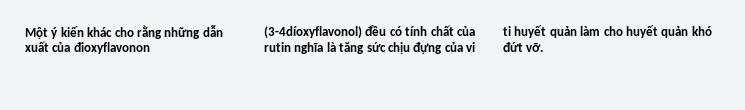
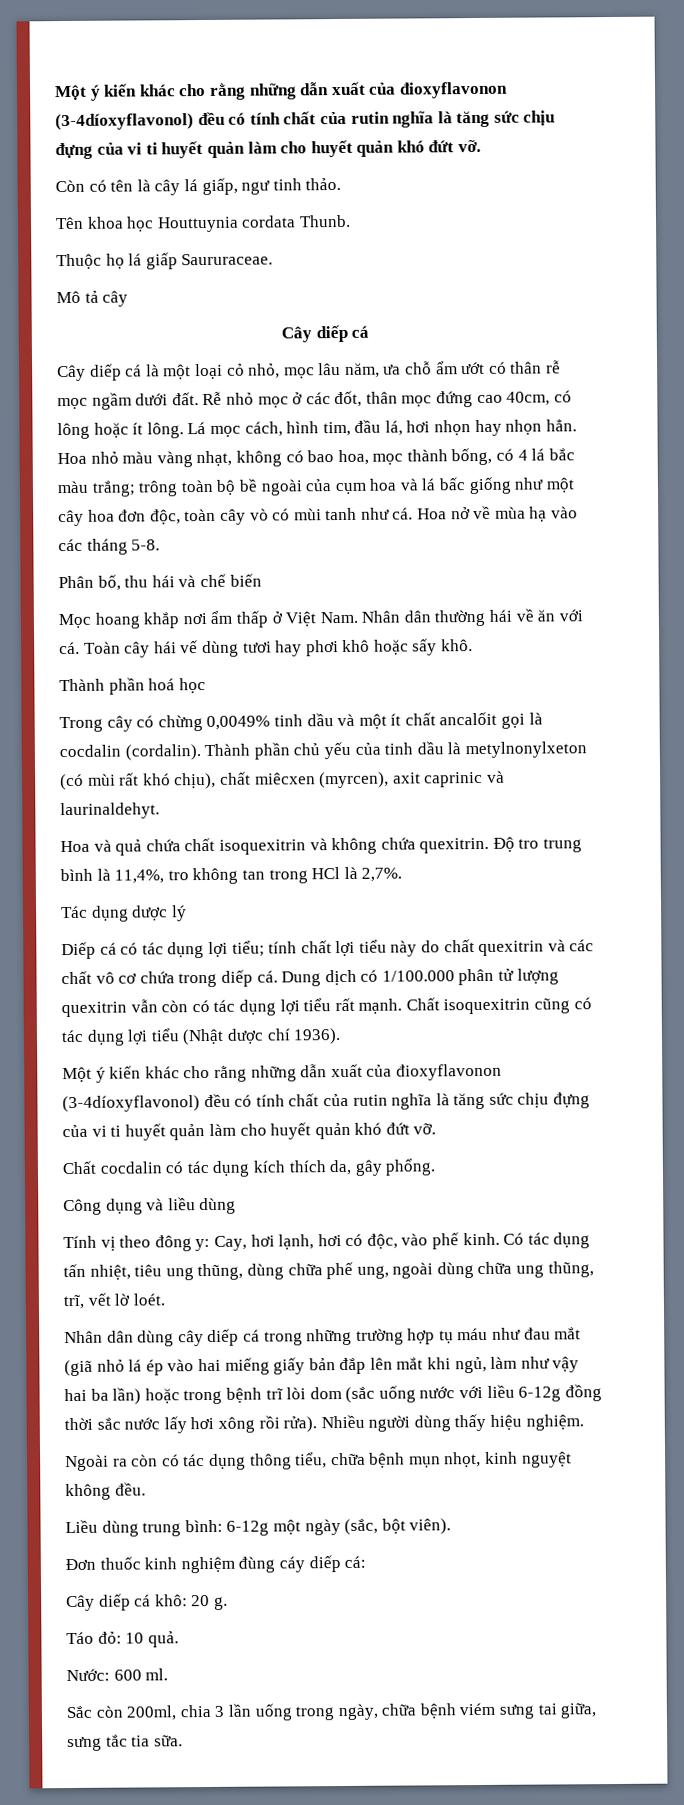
+ Còn có tên là cây lá giấp, ngư tinh thảo.
+ Tên khoa học Houttuynia cordata Thunb.
+ Thuộc họ lá giấp Saururaceae.
+ Mô tả cây
+ Cây diếp cá
+ Cây diếp cá là một loại cỏ nhỏ, mọc lâu năm, ưa chỗ ẩm ướt có thân rễ mọc ngầm dưới đất. Rễ nhỏ mọc ở các đốt, thân mọc đứng cao 40cm, có lông hoặc ít lông. Lá mọc cách, hình tim, đầu lá, hơi nhọn hay nhọn hẳn. Hoa nhỏ màu vàng nhạt, không có bao hoa, mọc thành bống, có 4 lá bắc màu trắng; trông toàn bộ bề ngoài của cụm hoa và lá bấc giống như một cây hoa đơn độc, toàn cây vò có mùi tanh như cá. Hoa nở về mùa hạ vào các tháng 5-8.
+ Phân bố, thu hái và chế biến
+ Mọc hoang khắp nơi ẩm thấp ở Việt Nam. Nhân dân thường hái về ăn với cá. Toàn cây hái vế dùng tươi hay phơi khô hoặc sấy khô.
+ Thành phần hoá học
+ Trong cây có chừng 0,0049% tinh dầu và một ít chất ancalốit gọi là cocdalin (cordalin). Thành phần chủ yếu của tinh dầu là metylnonylxeton (có mùi rất khó chịu), chất miêcxen (myrcen), axit caprinic và laurinaldehyt.
+ Hoa và quả chứa chất isoquexitrin và không chứa quexitrin. Độ tro trung bình là 11,4%, tro không tan trong HCl là 2,7%.
+ Tác dụng dược lý
+ Diếp cá có tác dụng lợi tiểu; tính chất lợi tiểu này do chất quexitrin và các chất vô cơ chứa trong diếp cá. Dung dịch có 1/100.000 phân tử lượng quexitrin vẫn còn có tác dụng lợi tiểu rất mạnh. Chất isoquexitrin cũng có tác dụng lợi tiểu (Nhật dược chí 1936).
+ Một ý kiến khác cho rằng những dẫn xuất của đioxyflavonon (3-4díoxyflavonol) đều có tính chất của rutin nghĩa là tăng sức chịu đựng của vi ti huyết quản làm cho huyết quản khó đứt vỡ.
+ Chất cocdalin có tác dụng kích thích da, gây phổng.
+ Công dụng và liều dùng
+ Tính vị theo đông y: Cay, hơi lạnh, hơi có độc, vào phế kinh. Có tác dụng tấn nhiệt, tiêu ung thũng, dùng chữa phế ung, ngoài dùng chữa ung thũng, trĩ, vết lờ loét.
+ Nhân dân dùng cây diếp cá trong những trường hợp tụ máu như đau mắt (giã nhỏ lá ép vào hai miếng giấy bản đắp lên mắt khi ngủ, làm như vậy hai ba lần) hoặc trong bệnh trĩ lòi dom (sắc uống nước với liều 6-12g đồng thời sắc nước lấy hơi xông rồi rửa). Nhiều người dùng thấy hiệu nghiệm.
+ Ngoài ra còn có tác dụng thông tiểu, chữa bệnh mụn nhọt, kinh nguyệt không đều.
+ Liều dùng trung bình: 6-12g một ngày (sắc, bột viên).
+ Đơn thuốc kinh nghiệm đùng cáy diếp cá:
+ Cây diếp cá khô: 20 g.
+ Táo đỏ: 10 quả.
+ Nước: 600 ml.
+ Sắc còn 200ml, chia 3 lần uống trong ngày, chữa bệnh viém sưng tai giữa, sưng tắc tia sữa.

